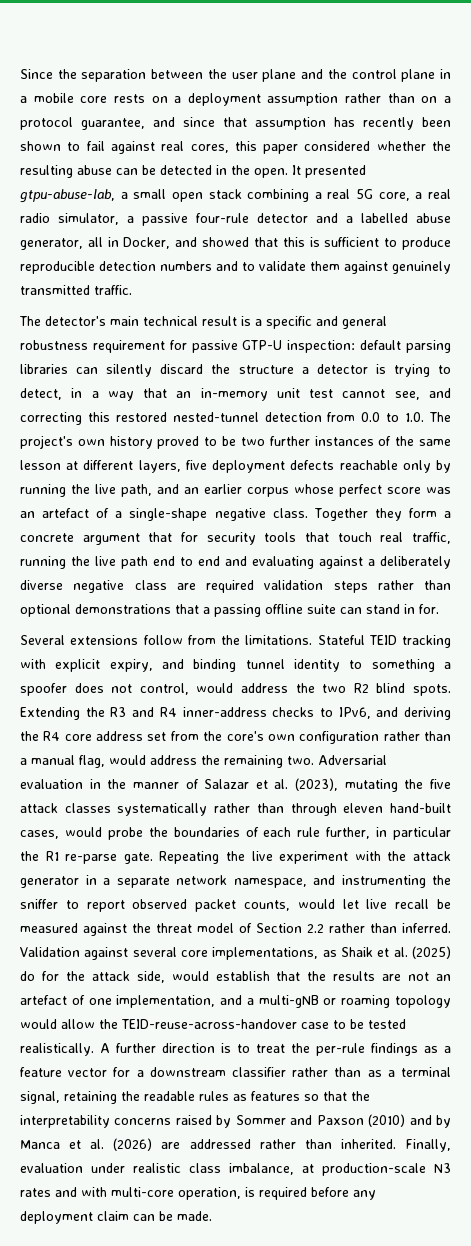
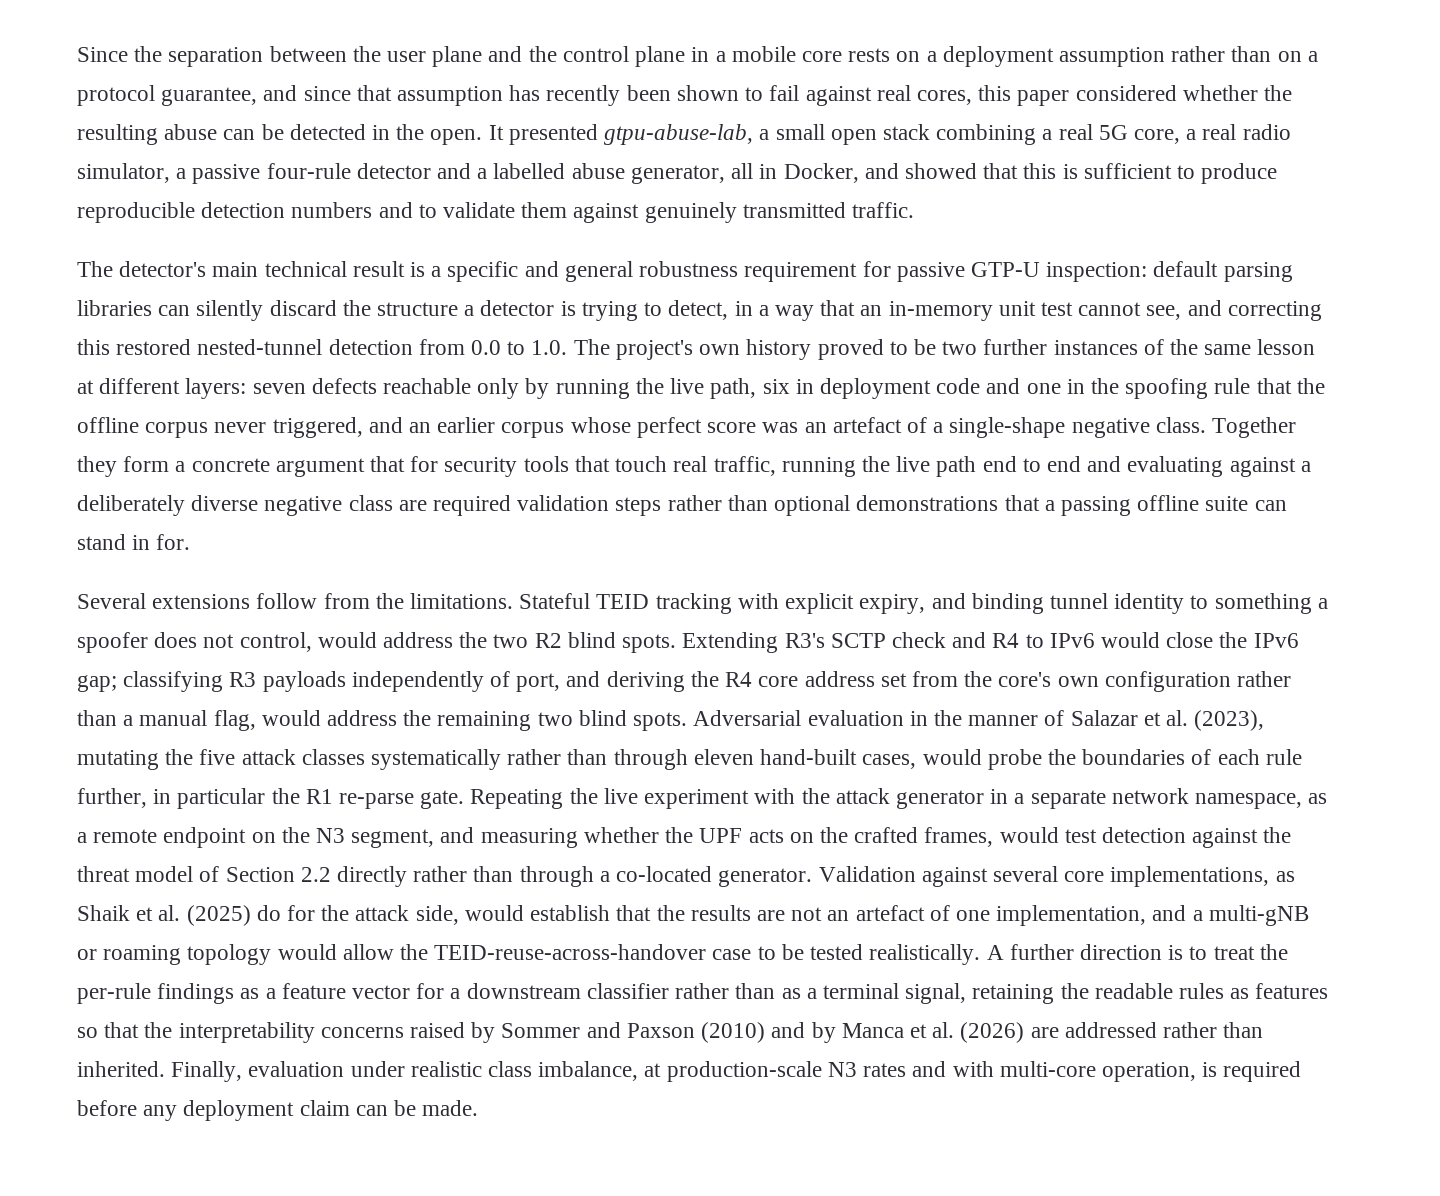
- default parsing libraries can silently discard the structure a detector is trying to detect, in a way that an in-memory unit test cannot see, and correcting this restored nested-tunnel detection from 0.0 to 1.0. The project's own history proved to be two further instances of the same lesson at different layers, five deployment defects reachable only by running the live path, and an earlier corpus whose perfect score was an artefact of a single-shape negative class.
+ default parsing libraries can silently discard the structure a detector is trying to detect, in a way that an in-memory unit test cannot see, and correcting this restored nested-tunnel detection from 0.0 to 1.0. The project's own history proved to be two further instances of the same lesson at different layers: seven defects reachable only by running the live path, six in deployment code and one in the spoofing rule that the offline corpus never triggered, and an earlier corpus whose perfect score was an artefact of a single-shape negative class.
- Extending the R3 and R4 inner-address checks to IPv6, and deriving the R4 core address set from the core's own configuration rather than a manual flag, would address the remaining two.
+ Extending R3's SCTP check and R4 to IPv6 would close the IPv6 gap; classifying R3 payloads independently of port, and deriving the R4 core address set from the core's own configuration rather than a manual flag, would address the remaining two blind spots.
- Repeating the live experiment with the attack generator in a separate network namespace, and instrumenting the sniffer to report observed packet counts, would let live recall be measured against the threat model of Section 2.2 rather than inferred.
+ Repeating the live experiment with the attack generator in a separate network namespace, as a remote endpoint on the N3 segment, and measuring whether the UPF acts on the crafted frames, would test detection against the threat model of Section 2.2 directly rather than through a co-located generator.

